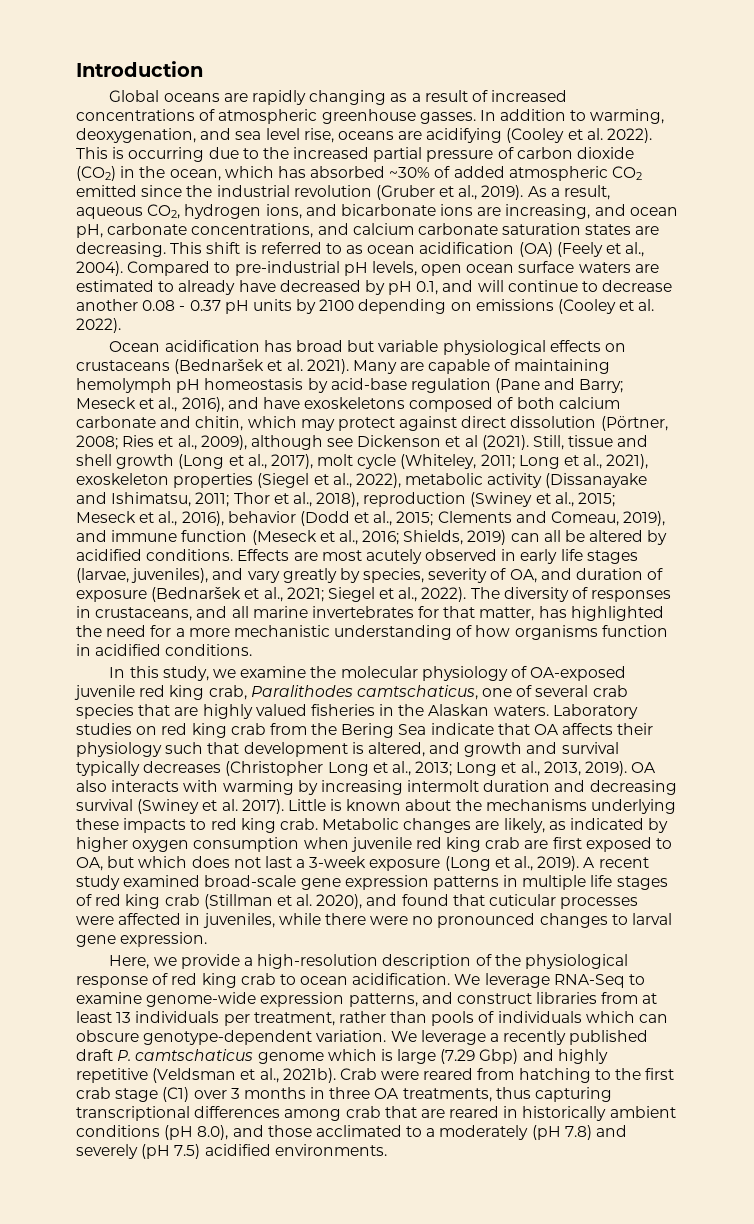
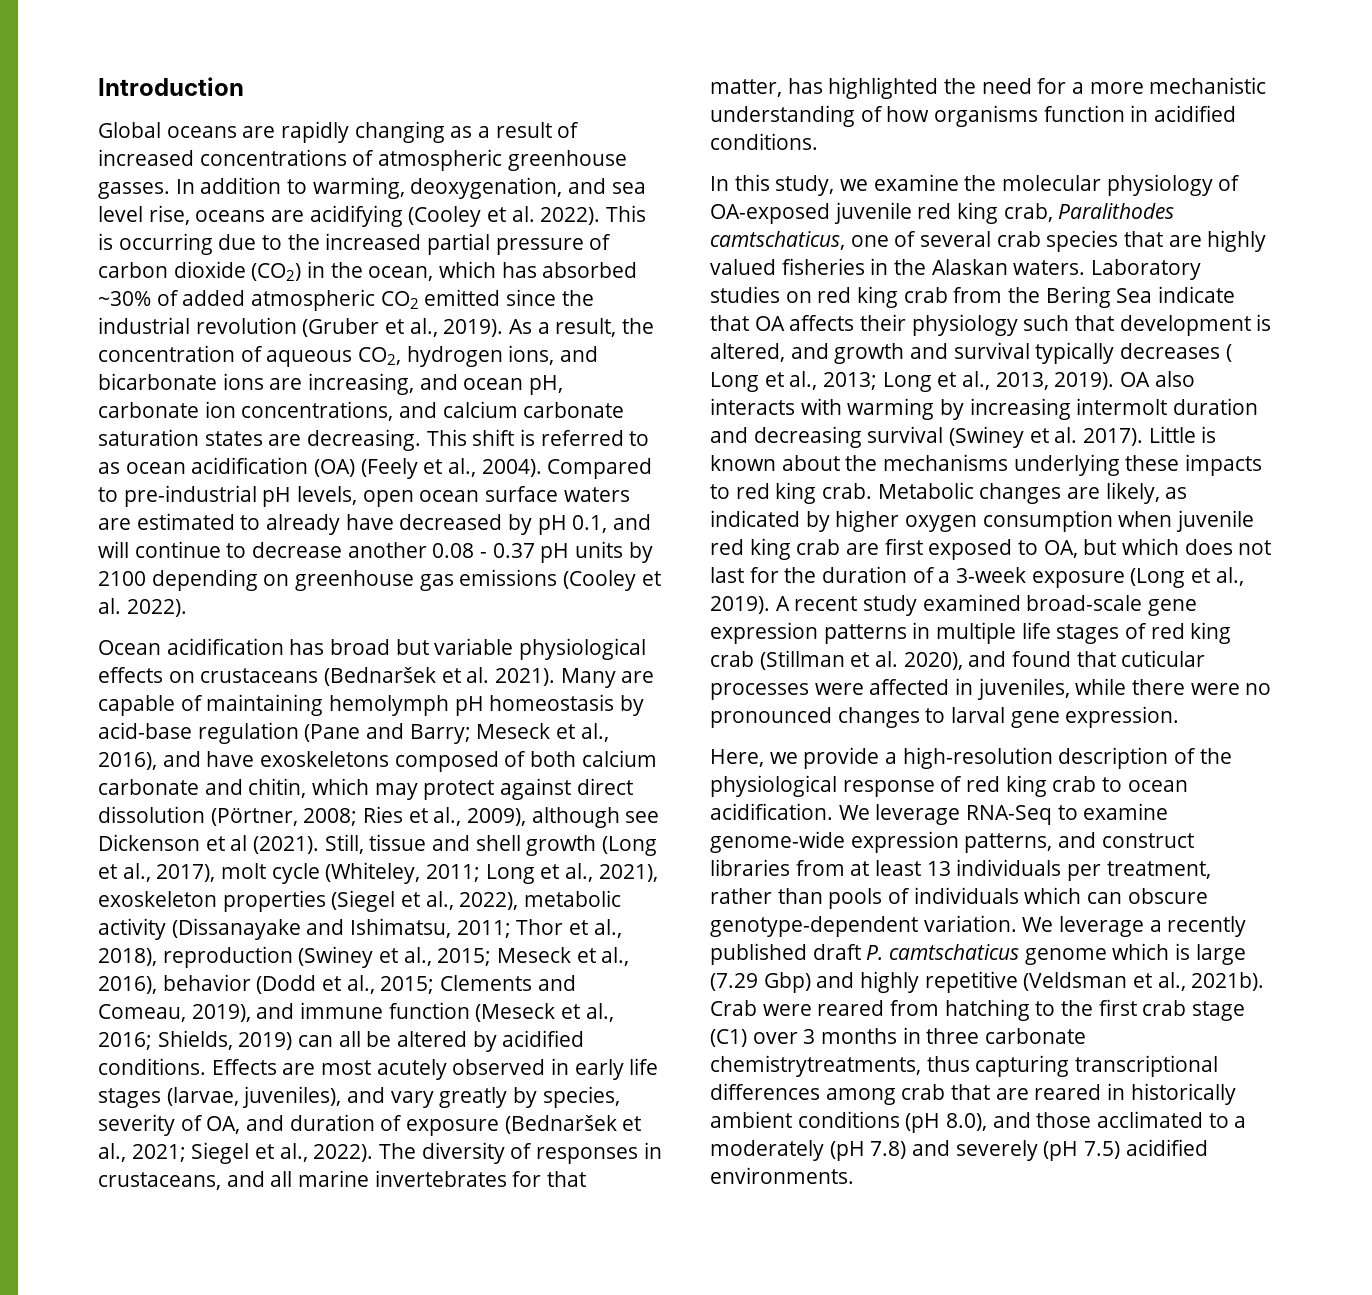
- As a result, aqueous CO2, hydrogen ions, and bicarbonate ions are increasing, and ocean pH, carbonate concentrations, and calcium carbonate saturation states are decreasing.
+ As a result, the concentration of aqueous CO2, hydrogen ions, and bicarbonate ions are increasing, and ocean pH, carbonate ion concentrations, and calcium carbonate saturation states are decreasing.
- Compared to pre-industrial pH levels, open ocean surface waters are estimated to already have decreased by pH 0.1, and will continue to decrease another 0.08 - 0.37 pH units by 2100 depending on emissions (Cooley et al. 2022).
+ Compared to pre-industrial pH levels, open ocean surface waters are estimated to already have decreased by pH 0.1, and will continue to decrease another 0.08 - 0.37 pH units by 2100 depending on greenhouse gas emissions (Cooley et al. 2022).
- Laboratory studies on red king crab from the Bering Sea indicate that OA affects their physiology such that development is altered, and growth and survival typically decreases (Christopher Long et al., 2013; Long et al., 2013, 2019).
+ Laboratory studies on red king crab from the Bering Sea indicate that OA affects their physiology such that development is altered, and growth and survival typically decreases ( Long et al., 2013; Long et al., 2013, 2019).
- Metabolic changes are likely, as indicated by higher oxygen consumption when juvenile red king crab are first exposed to OA, but which does not last a 3-week exposure (Long et al., 2019).
+ Metabolic changes are likely, as indicated by higher oxygen consumption when juvenile red king crab are first exposed to OA, but which does not last for the duration of a 3-week exposure (Long et al., 2019).
- Crab were reared from hatching to the first crab stage (C1) over 3 months in three OA treatments, thus capturing transcriptional differences among crab that are reared in historically ambient conditions (pH 8.0), and those acclimated to a moderately (pH 7.8) and severely (pH 7.5) acidified environments.
+ Crab were reared from hatching to the first crab stage (C1) over 3 months in three carbonate chemistrytreatments, thus capturing transcriptional differences among crab that are reared in historically ambient conditions (pH 8.0), and those acclimated to a moderately (pH 7.8) and severely (pH 7.5) acidified environments.

